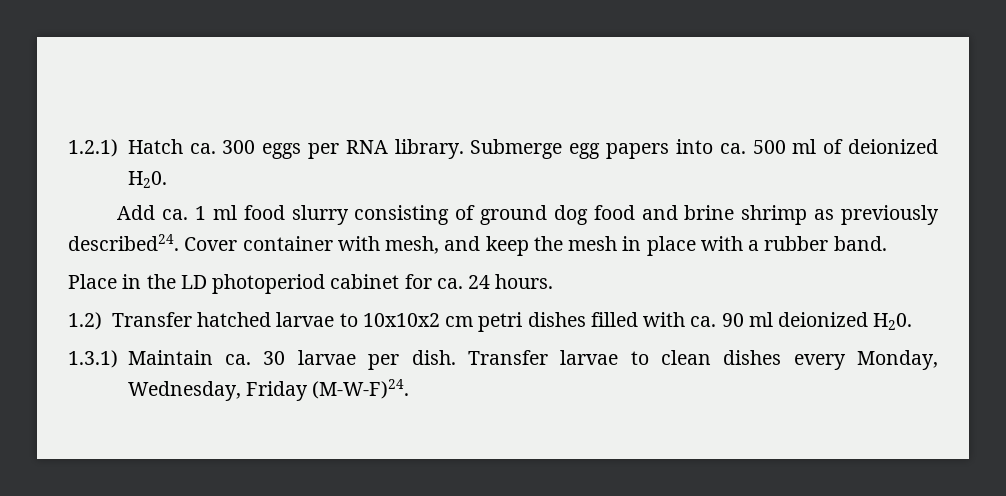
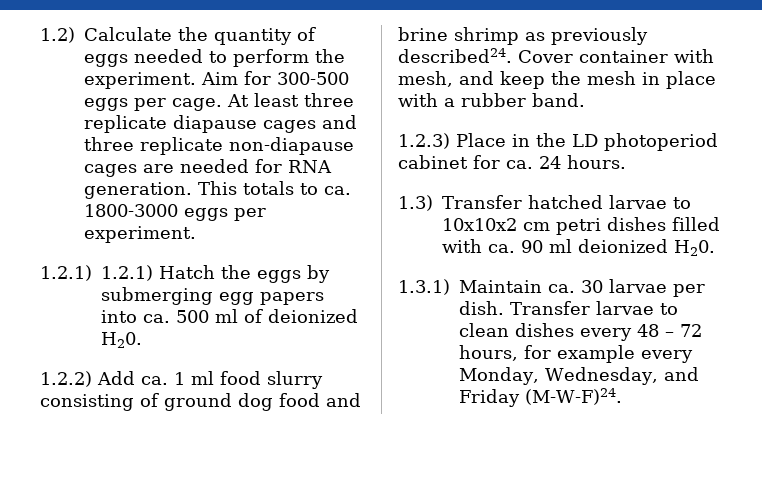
- 1.2.1) Hatch ca. 300 eggs per RNA library. Submerge egg papers into ca. 500 ml of deionized H20.
+ 1.2) Calculate the quantity of eggs needed to perform the experiment. Aim for 300-500 eggs per cage. At least three replicate diapause cages and three replicate non-diapause cages are needed for RNA generation. This totals to ca. 1800-3000 eggs per experiment.
+ 1.2.1) 1.2.1) Hatch the eggs by submerging egg papers into ca. 500 ml of deionized H20.
- Add ca. 1 ml food slurry consisting of ground dog food and brine shrimp as previously described24.
+ 1.2.2) Add ca. 1 ml food slurry consisting of ground dog food and brine shrimp as previously described24.
- Place in the LD photoperiod cabinet for ca. 24 hours.
+ 1.2.3) Place in the LD photoperiod cabinet for ca. 24 hours.
- 1.2) Transfer hatched larvae to 10x10x2 cm petri dishes filled with ca. 90 ml deionized H20.
+ 1.3) Transfer hatched larvae to 10x10x2 cm petri dishes filled with ca. 90 ml deionized H20.
- Transfer larvae to clean dishes every Monday, Wednesday, Friday (M-W-F)24.
+ Transfer larvae to clean dishes every 48 – 72 hours, for example every Monday, Wednesday, and Friday (M-W-F)24.

